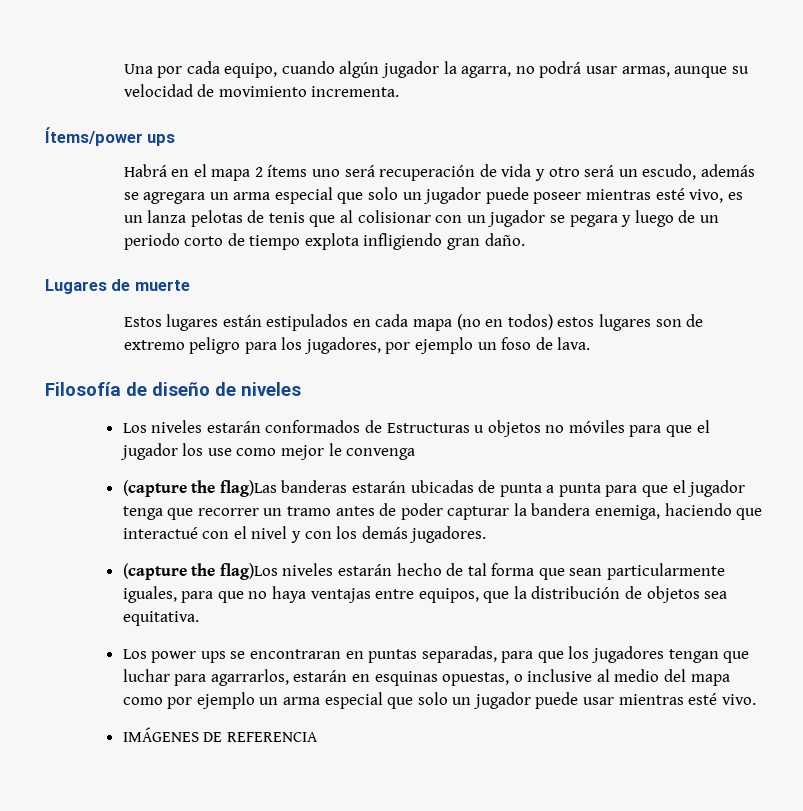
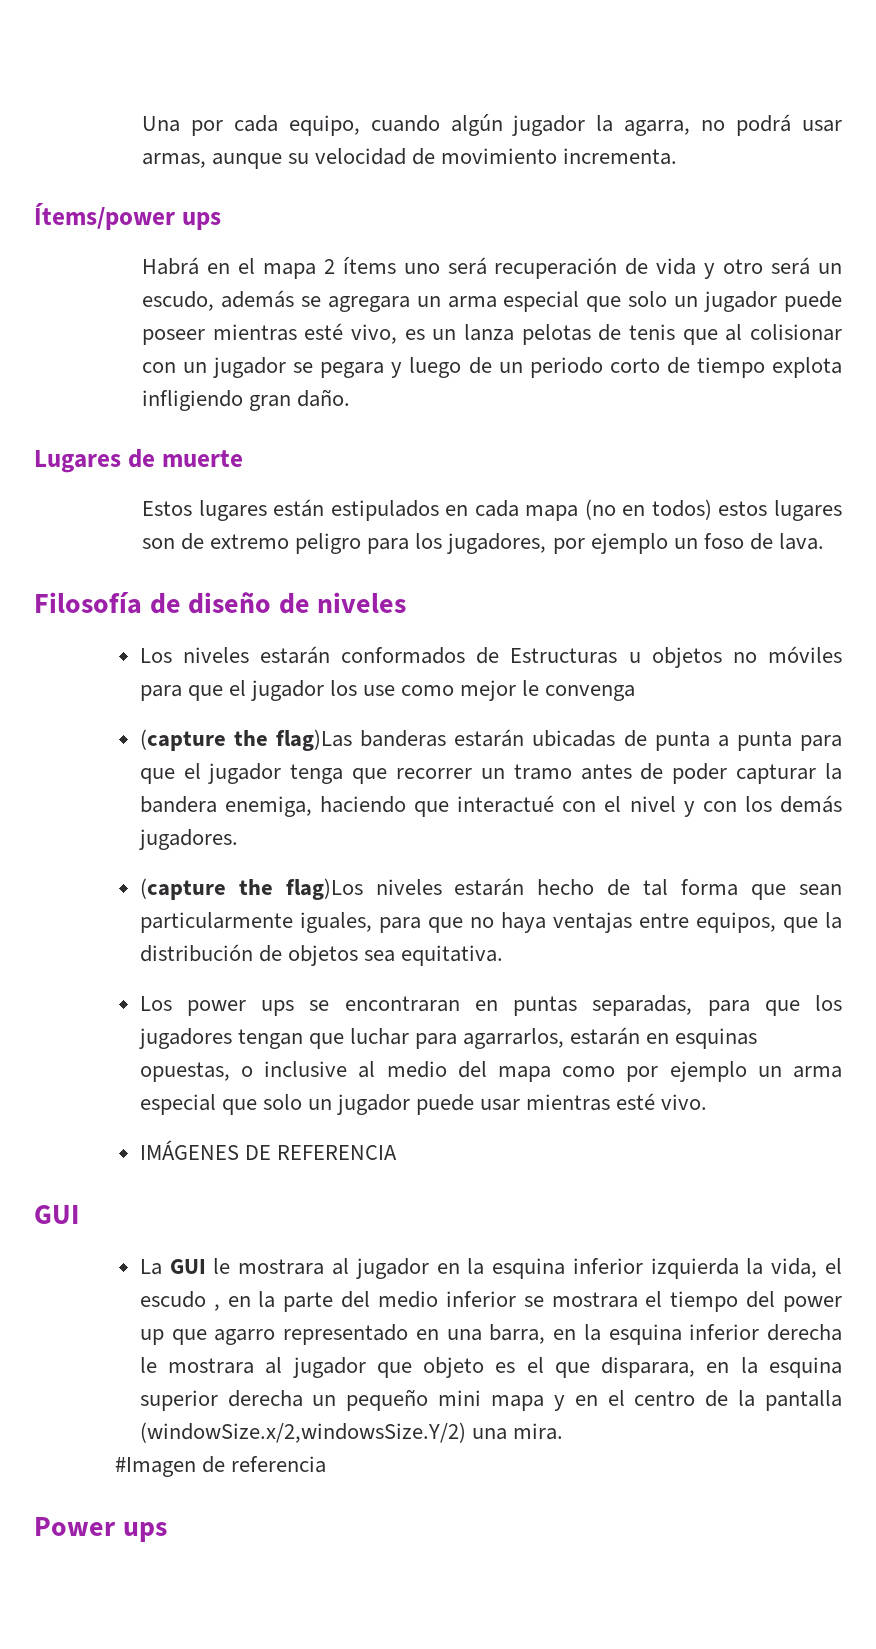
  IMÁGENES DE REFERENCIA
+ GUI
+ La GUI le mostrara al jugador en la esquina inferior izquierda la vida, el escudo , en la parte del medio inferior se mostrara el tiempo del power up que agarro representado en una barra, en la esquina inferior derecha le mostrara al jugador que objeto es el que disparara, en la esquina superior derecha un pequeño mini mapa y en el centro de la pantalla (windowSize.x/2,windowsSize.Y/2) una mira.
+ #Imagen de referencia
+ Power ups

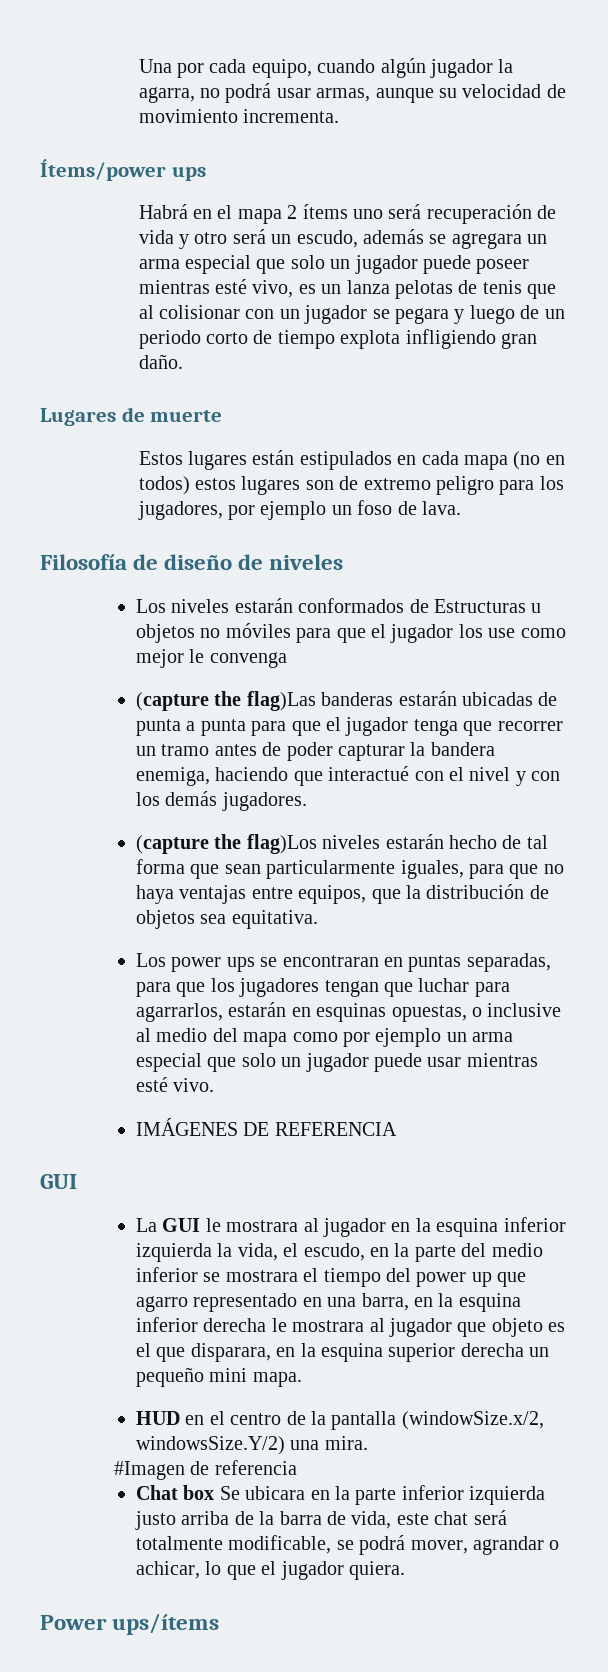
- La GUI le mostrara al jugador en la esquina inferior izquierda la vida, el escudo , en la parte del medio inferior se mostrara el tiempo del power up que agarro representado en una barra, en la esquina inferior derecha le mostrara al jugador que objeto es el que disparara, en la esquina superior derecha un pequeño mini mapa y en el centro de la pantalla (windowSize.x/2,windowsSize.Y/2) una mira.
+ La GUI le mostrara al jugador en la esquina inferior izquierda la vida, el escudo, en la parte del medio inferior se mostrara el tiempo del power up que agarro representado en una barra, en la esquina inferior derecha le mostrara al jugador que objeto es el que disparara, en la esquina superior derecha un pequeño mini mapa.
+ HUD en el centro de la pantalla (windowSize.x/2, windowsSize.Y/2) una mira.
+ Chat box Se ubicara en la parte inferior izquierda justo arriba de la barra de vida, este chat será totalmente modificable, se podrá mover, agrandar o achicar, lo que el jugador quiera.
- Power ups
+ Power ups/ítems

